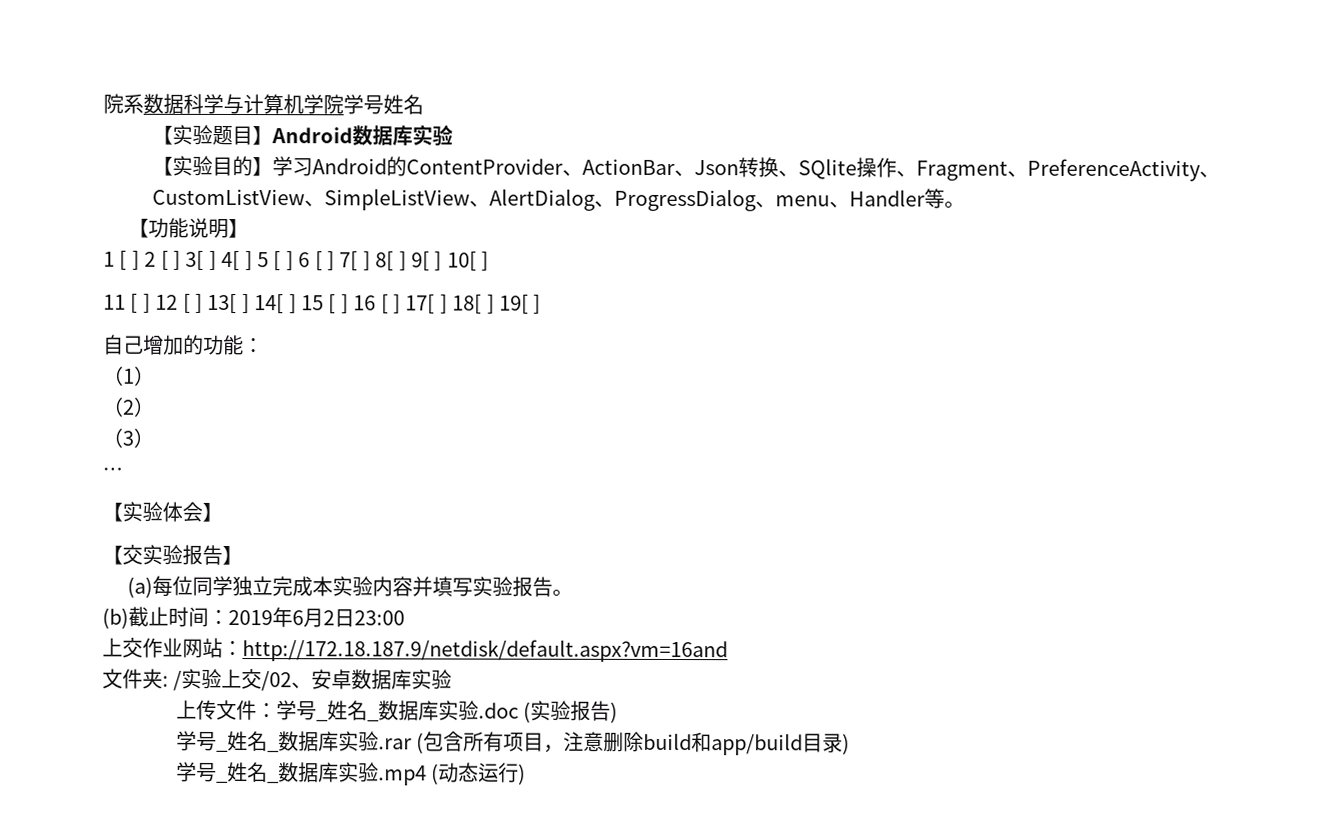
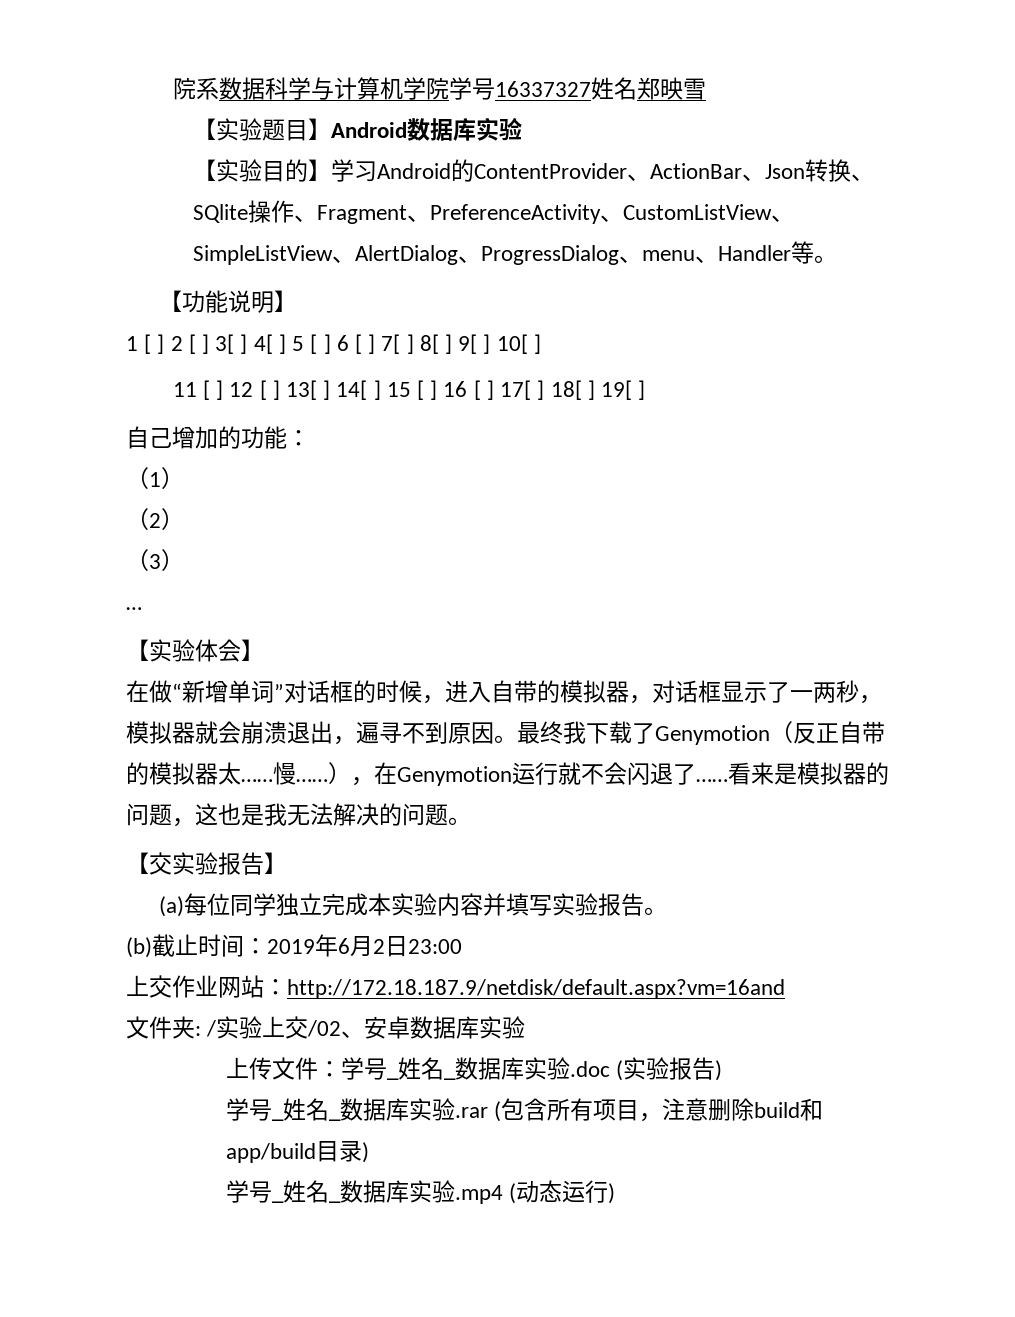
- 院系数据科学与计算机学院学号姓名
+ 院系数据科学与计算机学院学号16337327姓名郑映雪
+ 在做“新增单词”对话框的时候，进入自带的模拟器，对话框显示了一两秒，模拟器就会崩溃退出，遍寻不到原因。最终我下载了Genymotion（反正自带的模拟器太……慢……），在Genymotion运行就不会闪退了……看来是模拟器的问题，这也是我无法解决的问题。

